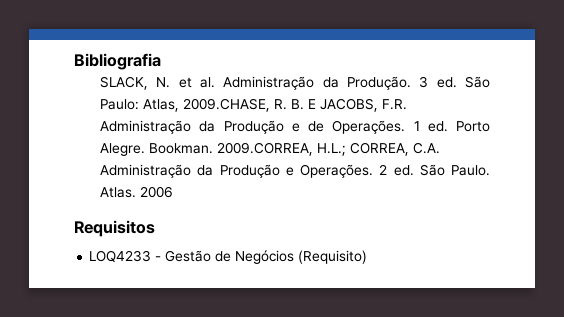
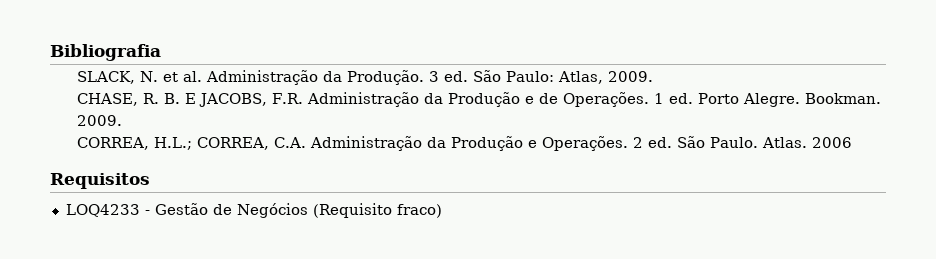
- 3 ed. São Paulo: Atlas, 2009.CHASE, R. B. E JACOBS, F.R. Administração da Produção e de Operações.
+ 3 ed. São Paulo: Atlas, 2009.
+ CHASE, R. B. E JACOBS, F.R. Administração da Produção e de Operações.
- Bookman. 2009.CORREA, H.L.; CORREA, C.A. Administração da Produção e Operações.
+ Bookman. 2009.
+ CORREA, H.L.; CORREA, C.A. Administração da Produção e Operações.
- LOQ4233 - Gestão de Negócios (Requisito)
+ LOQ4233 - Gestão de Negócios (Requisito fraco)

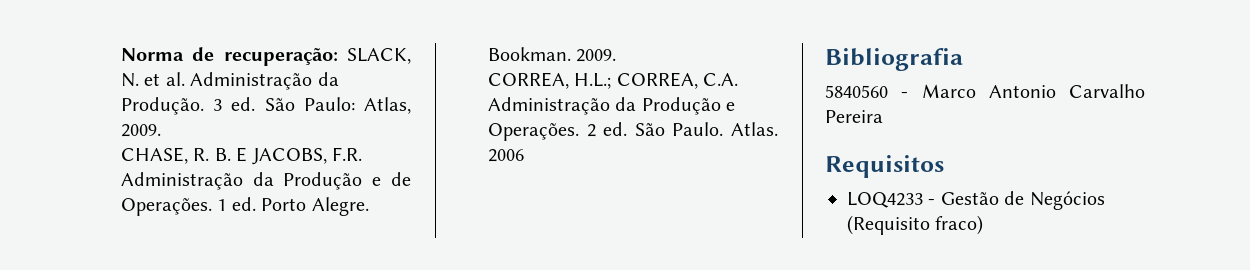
- Bibliografia
- SLACK, N. et al. Administração da Produção.
+ Norma de recuperação: SLACK, N. et al. Administração da Produção.
+ Bibliografia
+ 5840560 - Marco Antonio Carvalho Pereira

